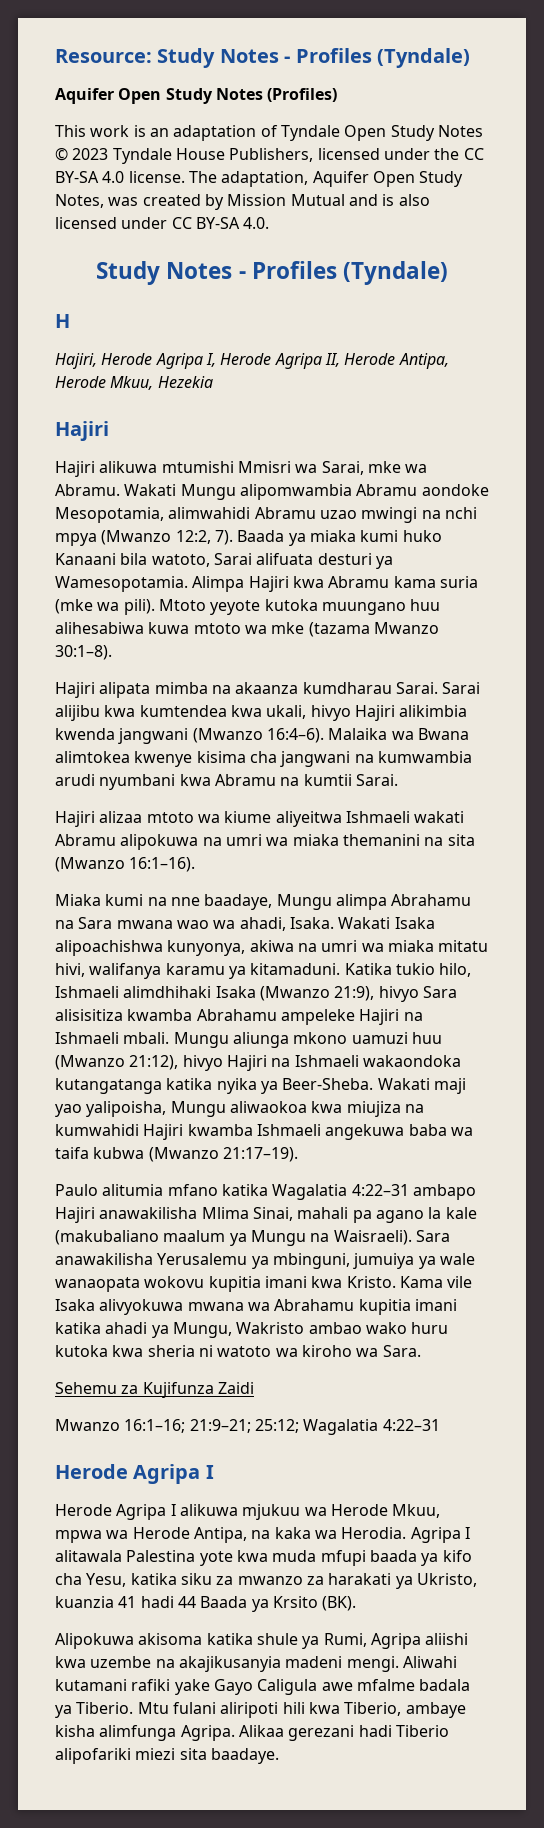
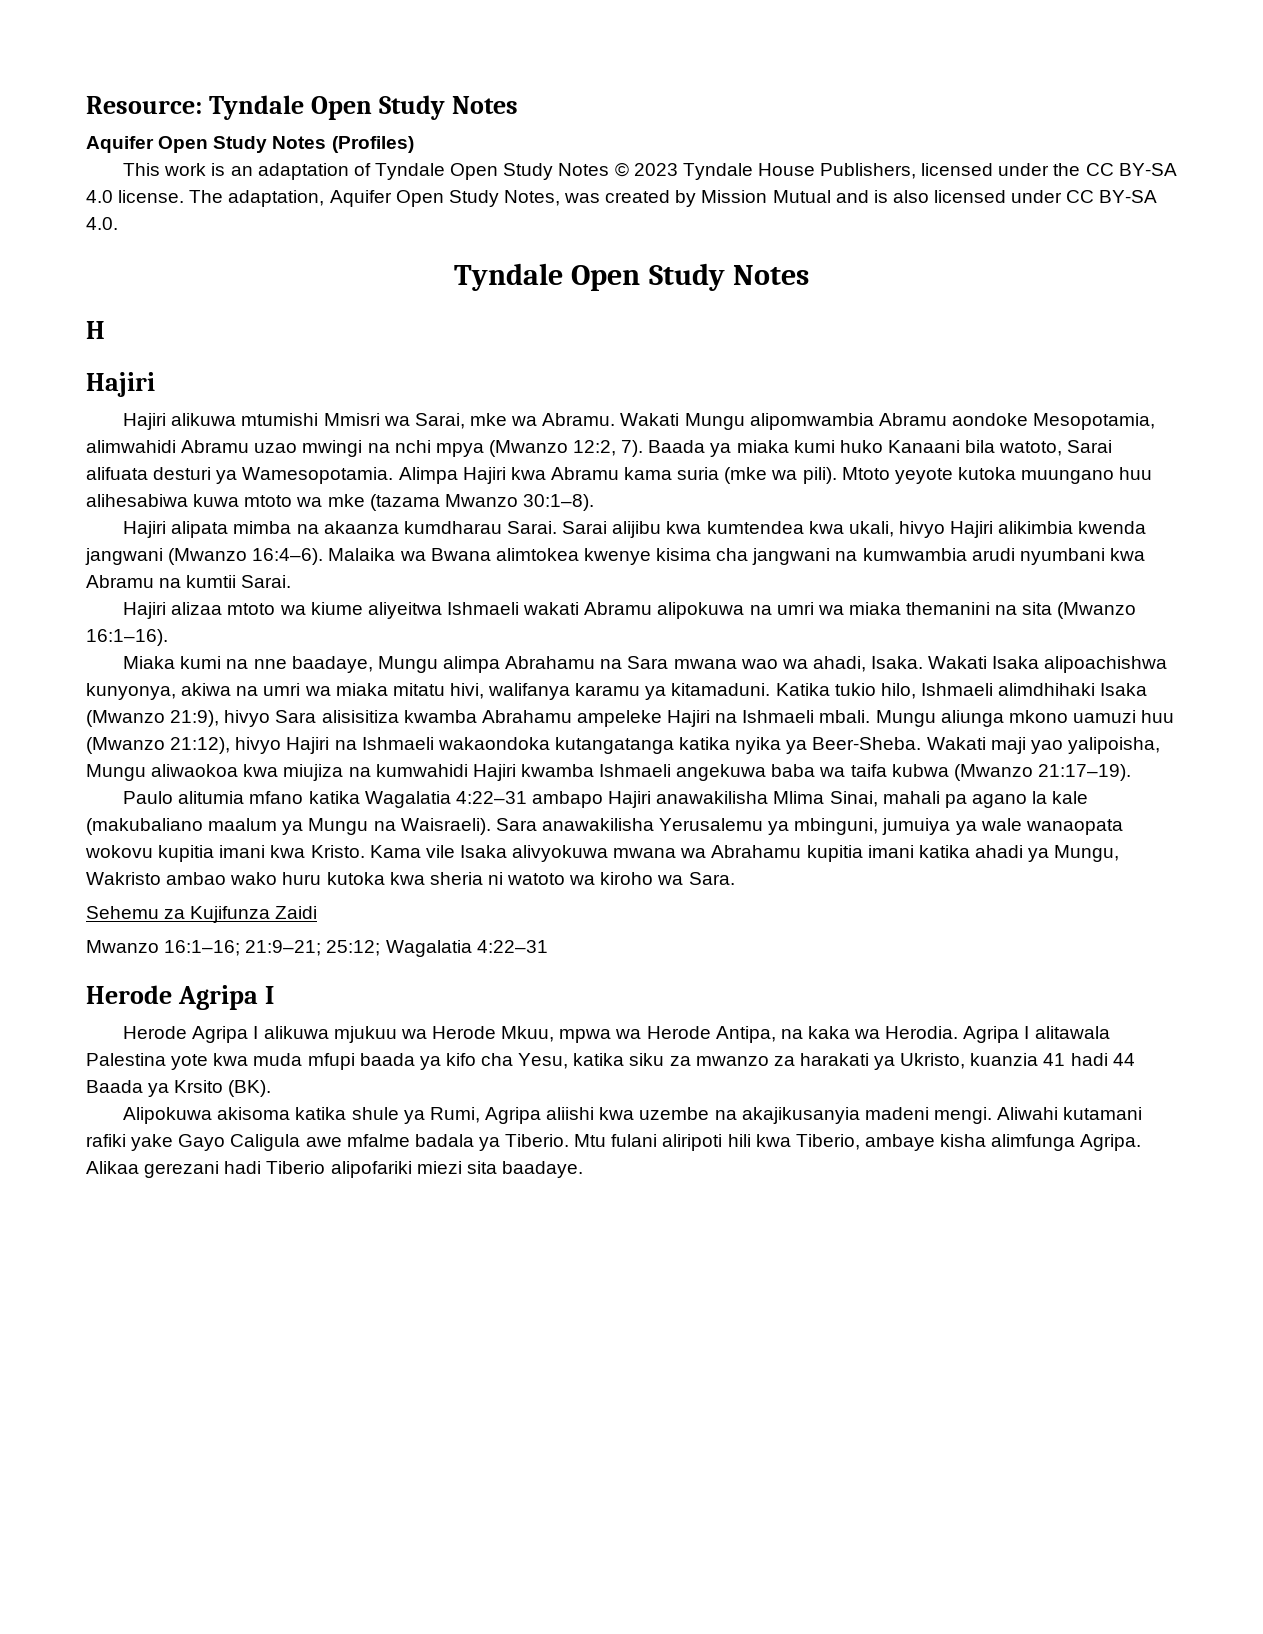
- Resource: Study Notes - Profiles (Tyndale)
+ Resource: Tyndale Open Study Notes
  The adaptation, Aquifer Open Study Notes, was created by Mission Mutual and is also licensed under CC BY-SA 4.0.
- Study Notes - Profiles (Tyndale)
+ Tyndale Open Study Notes
  H
- Hajiri, Herode Agripa I, Herode Agripa II, Herode Antipa, Herode Mkuu, Hezekia

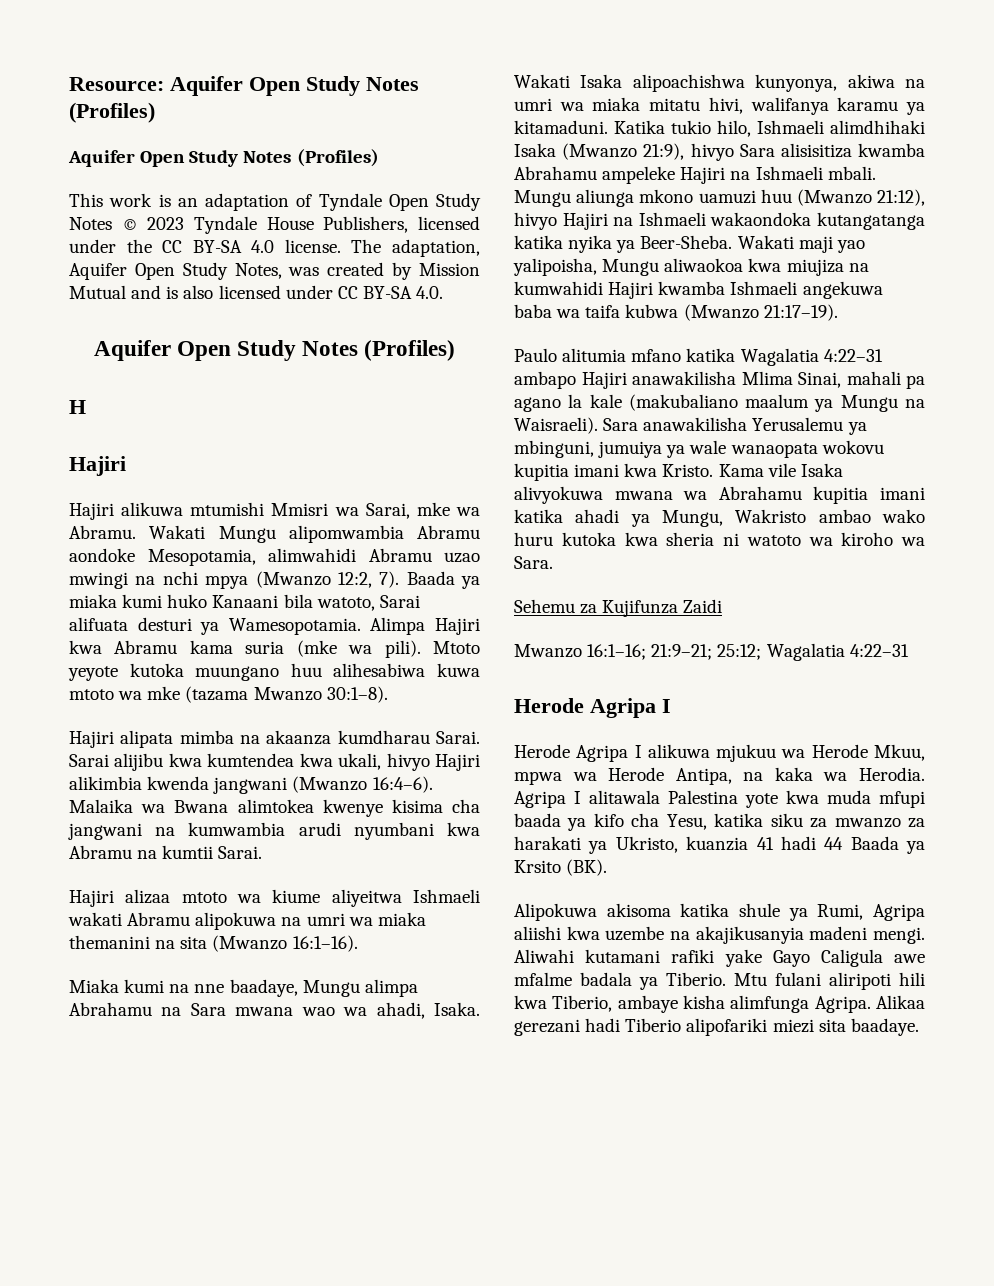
- Resource: Tyndale Open Study Notes
+ Resource: Aquifer Open Study Notes (Profiles)
  The adaptation, Aquifer Open Study Notes, was created by Mission Mutual and is also licensed under CC BY-SA 4.0.
- Tyndale Open Study Notes
+ Aquifer Open Study Notes (Profiles)

